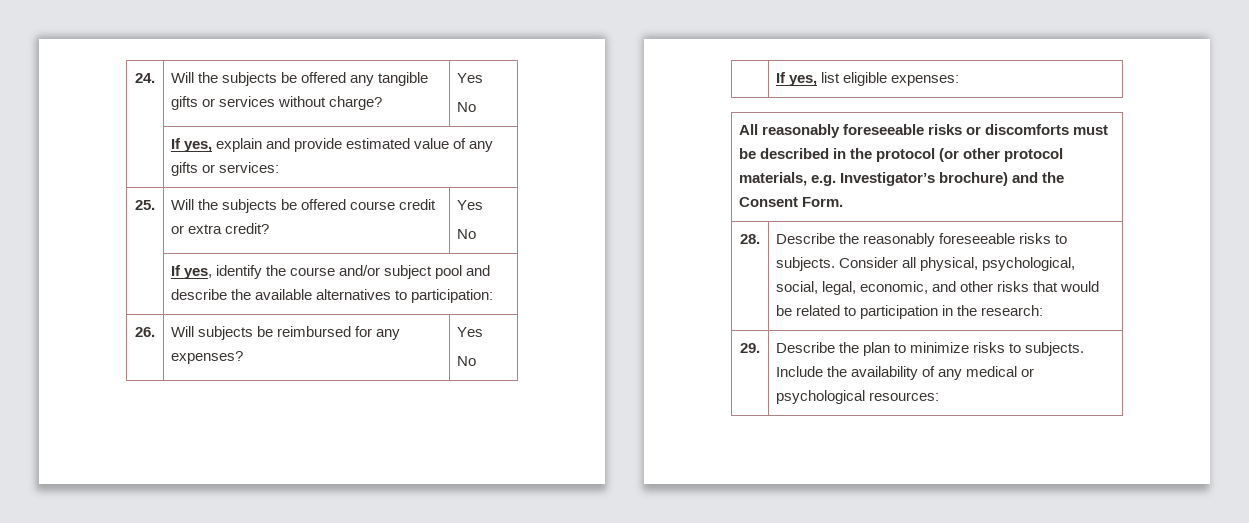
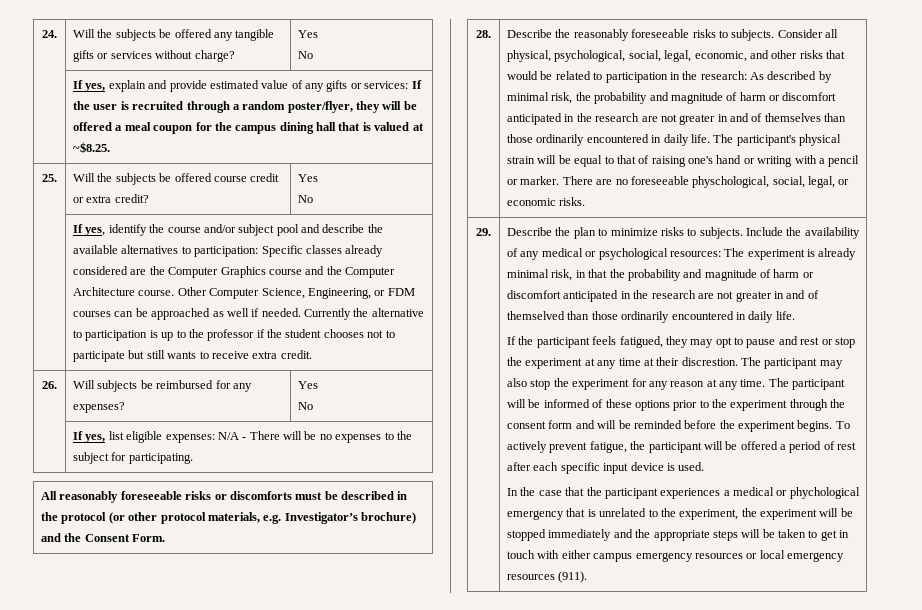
- | If yes, explain and provide estimated value of any gifts or services:
+ | If yes, explain and provide estimated value of any gifts or services: If the user is recruited through a random poster/flyer, they will be offered a meal coupon for the campus dining hall that is valued at ~$8.25.
- If yes, identify the course and/or subject pool and describe the available alternatives to participation:
+ If yes, identify the course and/or subject pool and describe the available alternatives to participation: Specific classes already considered are the Computer Graphics course and the Computer Architecture course. Other Computer Science, Engineering, or FDM courses can be approached as well if needed. Currently the alternative to participation is up to the professor if the student chooses not to participate but still wants to receive extra credit.
- | If yes, list eligible expenses:
+ | If yes, list eligible expenses: N/A - There will be no expenses to the subject for participating.
- Consider all physical, psychological, social, legal, economic, and other risks that would be related to participation in the research:
+ Consider all physical, psychological, social, legal, economic, and other risks that would be related to participation in the research: As described by minimal risk, the probability and magnitude of harm or discomfort anticipated in the research are not greater in and of themselves than those ordinarily encountered in daily life. The participant's physical strain will be equal to that of raising one's hand or writing with a pencil or marker. There are no foreseeable physchological, social, legal, or economic risks.
- Include the availability of any medical or psychological resources:
+ Include the availability of any medical or psychological resources: The experiment is already minimal risk, in that the probability and magnitude of harm or discomfort anticipated in the research are not greater in and of themselved than those ordinarily encountered in daily life.
+ If the participant feels fatigued, they may opt to pause and rest or stop the experiment at any time at their discrestion. The participant may also stop the experiment for any reason at any time. The participant will be informed of these options prior to the experiment through the consent form and will be reminded before the experiment begins. To actively prevent fatigue, the participant will be offered a period of rest after each specific input device is used.
+ In the case that the participant experiences a medical or phychological emergency that is unrelated to the experiment, the experiment will be stopped immediately and the appropriate steps will be taken to get in touch with either campus emergency resources or local emergency resources (911).

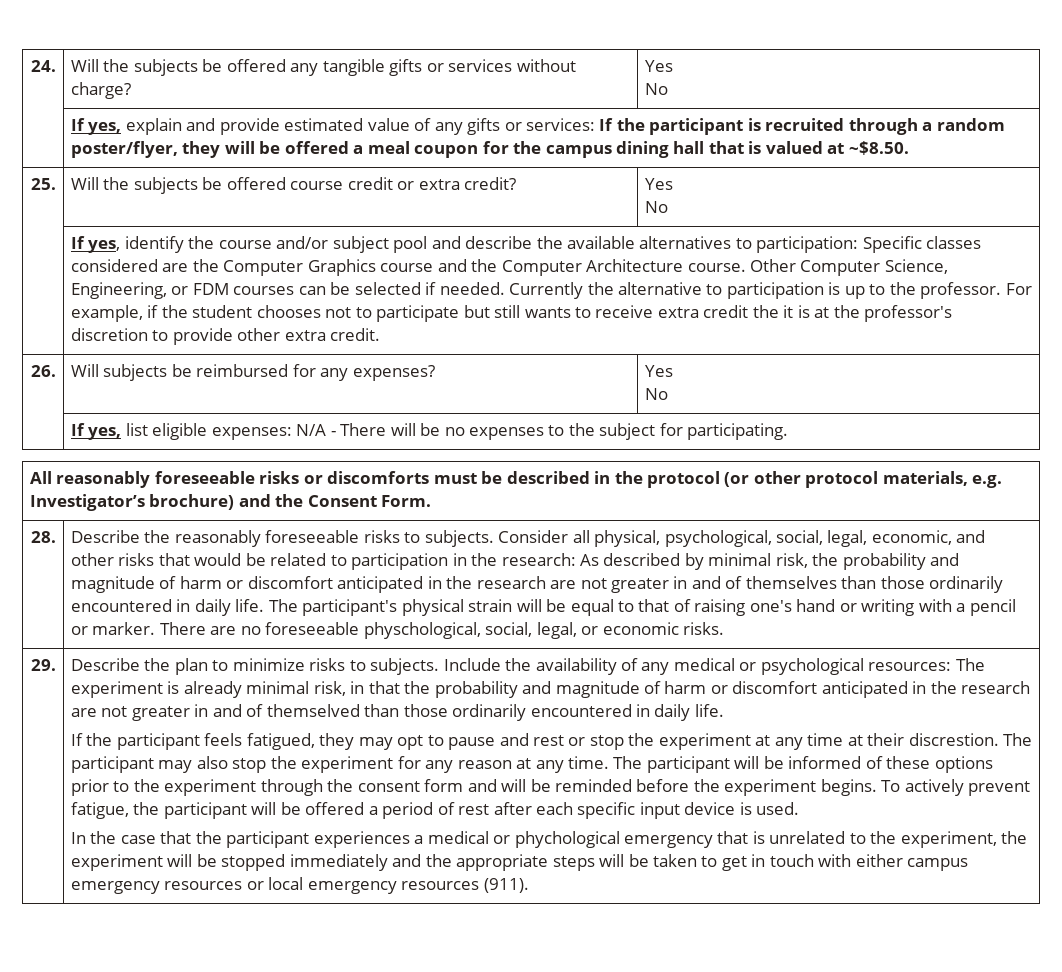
- | If yes, explain and provide estimated value of any gifts or services: If the user is recruited through a random poster/flyer, they will be offered a meal coupon for the campus dining hall that is valued at ~$8.25.
+ | If yes, explain and provide estimated value of any gifts or services: If the participant is recruited through a random poster/flyer, they will be offered a meal coupon for the campus dining hall that is valued at ~$8.50.
- If yes, identify the course and/or subject pool and describe the available alternatives to participation: Specific classes already considered are the Computer Graphics course and the Computer Architecture course.
+ If yes, identify the course and/or subject pool and describe the available alternatives to participation: Specific classes considered are the Computer Graphics course and the Computer Architecture course.
- Other Computer Science, Engineering, or FDM courses can be approached as well if needed.
+ Other Computer Science, Engineering, or FDM courses can be selected if needed.
- Currently the alternative to participation is up to the professor if the student chooses not to participate but still wants to receive extra credit.
+ Currently the alternative to participation is up to the professor. For example, if the student chooses not to participate but still wants to receive extra credit the it is at the professor's discretion to provide other extra credit.

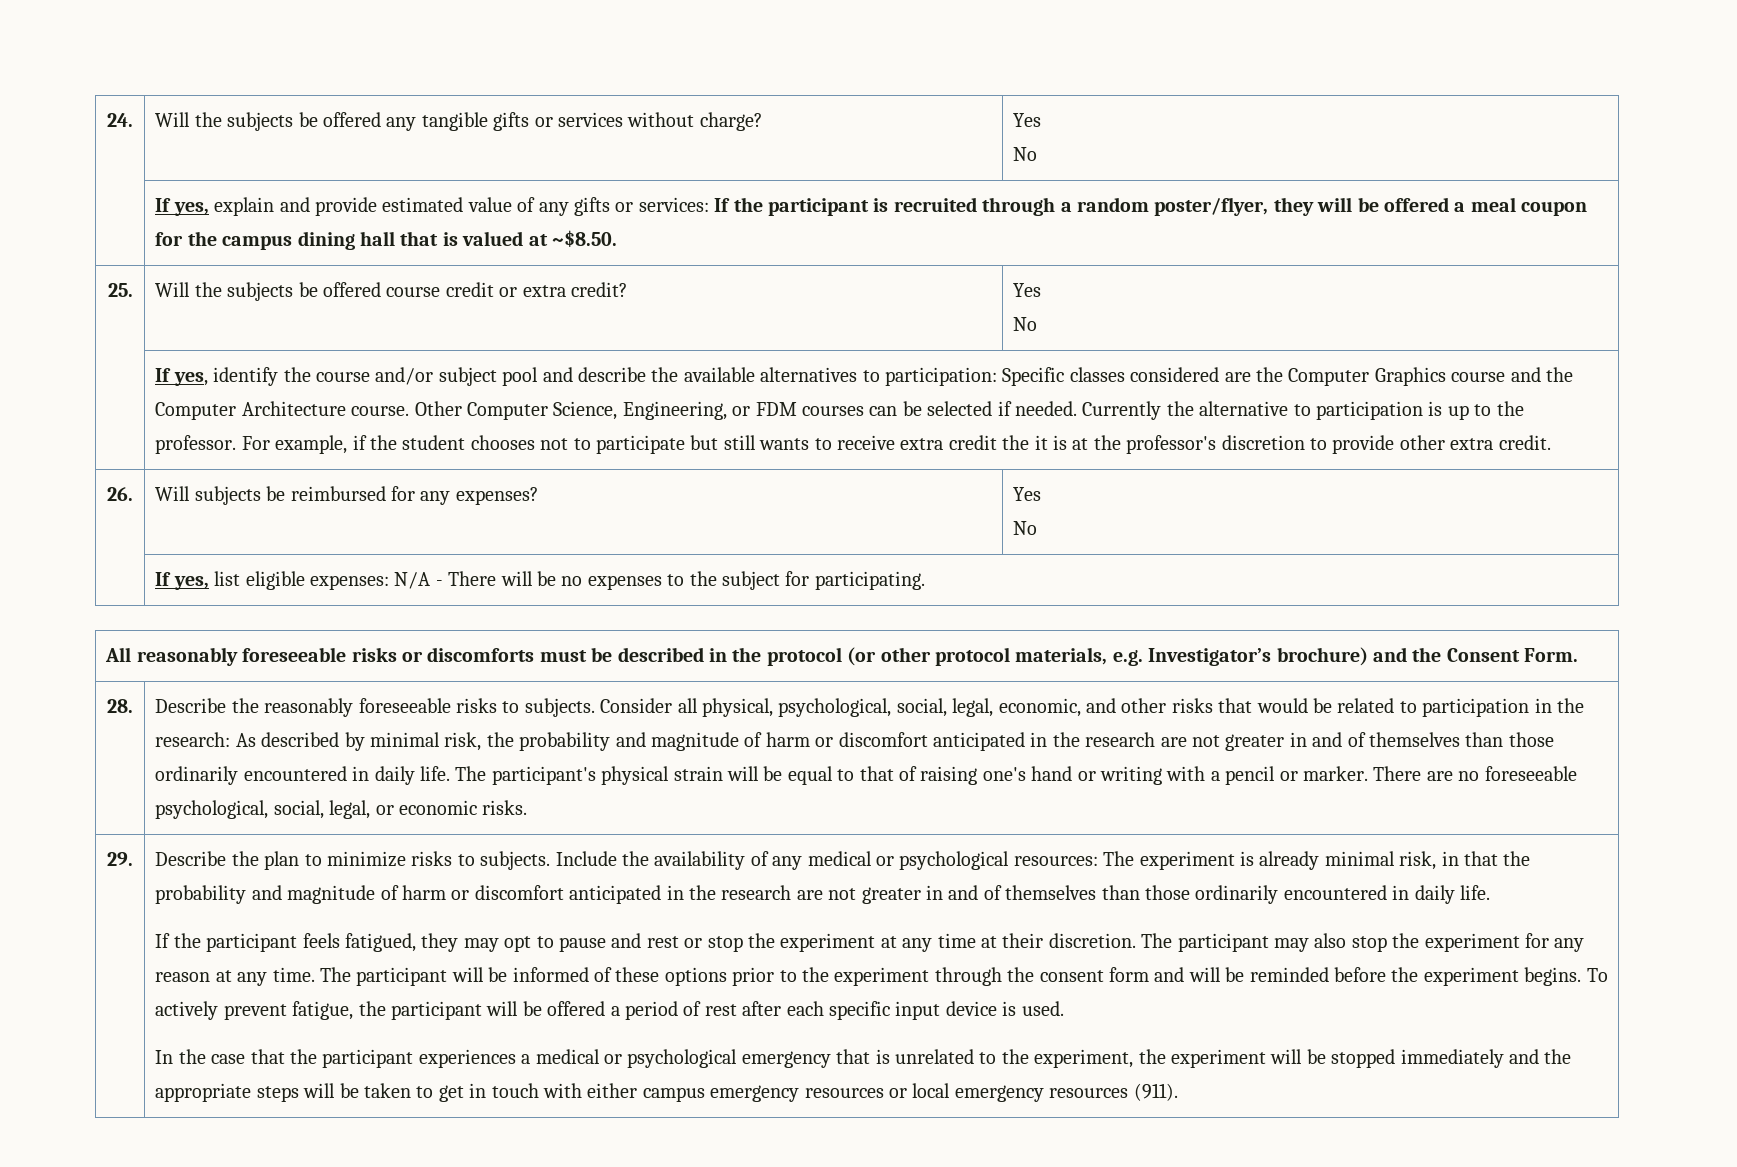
- There are no foreseeable physchological, social, legal, or economic risks.
+ There are no foreseeable psychological, social, legal, or economic risks.
- Include the availability of any medical or psychological resources: The experiment is already minimal risk, in that the probability and magnitude of harm or discomfort anticipated in the research are not greater in and of themselved than those ordinarily encountered in daily life.
+ Include the availability of any medical or psychological resources: The experiment is already minimal risk, in that the probability and magnitude of harm or discomfort anticipated in the research are not greater in and of themselves than those ordinarily encountered in daily life.
- If the participant feels fatigued, they may opt to pause and rest or stop the experiment at any time at their discrestion.
+ If the participant feels fatigued, they may opt to pause and rest or stop the experiment at any time at their discretion.
- In the case that the participant experiences a medical or phychological emergency that is unrelated to the experiment, the experiment will be stopped immediately and the appropriate steps will be taken to get in touch with either campus emergency resources or local emergency resources (911).
+ In the case that the participant experiences a medical or psychological emergency that is unrelated to the experiment, the experiment will be stopped immediately and the appropriate steps will be taken to get in touch with either campus emergency resources or local emergency resources (911).

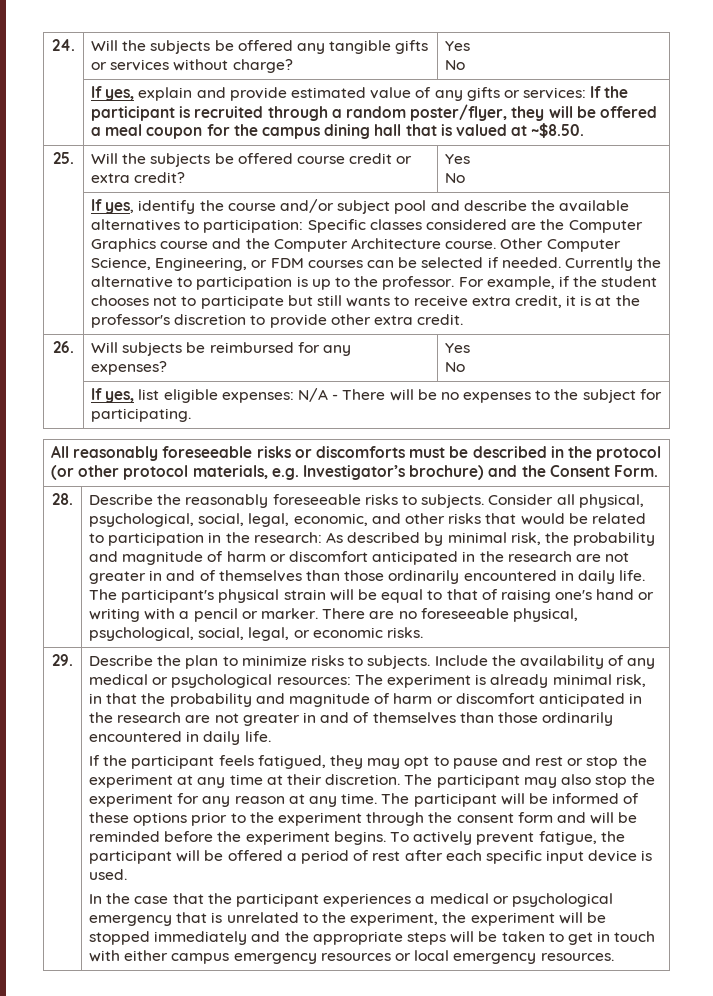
- For example, if the student chooses not to participate but still wants to receive extra credit the it is at the professor's discretion to provide other extra credit.
+ For example, if the student chooses not to participate but still wants to receive extra credit, it is at the professor's discretion to provide other extra credit.
- There are no foreseeable psychological, social, legal, or economic risks.
+ There are no foreseeable physical, psychological, social, legal, or economic risks.
- In the case that the participant experiences a medical or psychological emergency that is unrelated to the experiment, the experiment will be stopped immediately and the appropriate steps will be taken to get in touch with either campus emergency resources or local emergency resources (911).
+ In the case that the participant experiences a medical or psychological emergency that is unrelated to the experiment, the experiment will be stopped immediately and the appropriate steps will be taken to get in touch with either campus emergency resources or local emergency resources.

